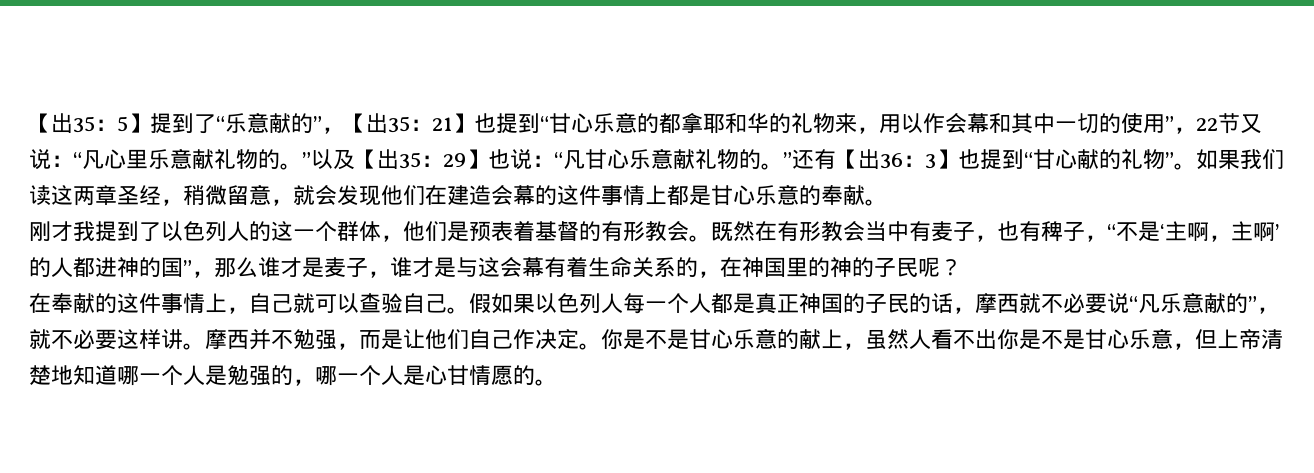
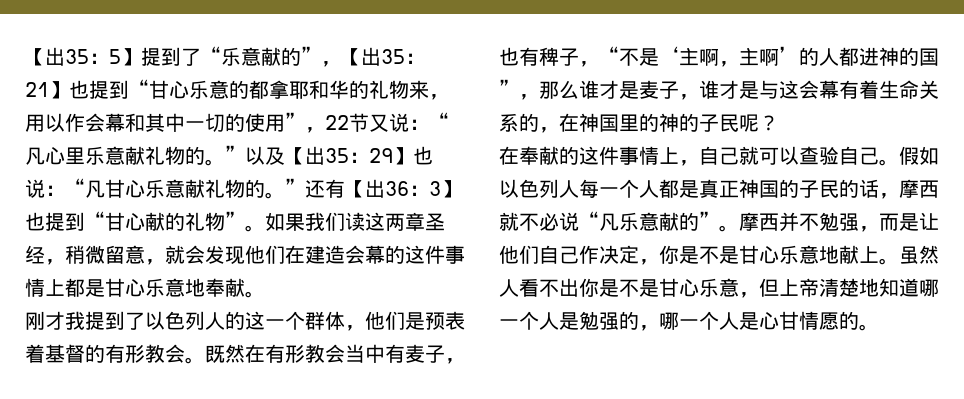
- 如果我们读这两章圣经，稍微留意，就会发现他们在建造会幕的这件事情上都是甘心乐意的奉献。
+ 如果我们读这两章圣经，稍微留意，就会发现他们在建造会幕的这件事情上都是甘心乐意地奉献。
- 假如果以色列人每一个人都是真正神国的子民的话，摩西就不必要说“凡乐意献的”，就不必要这样讲。
+ 假如以色列人每一个人都是真正神国的子民的话，摩西就不必说“凡乐意献的”。
- 摩西并不勉强，而是让他们自己作决定。你是不是甘心乐意的献上，虽然人看不出你是不是甘心乐意，但上帝清楚地知道哪一个人是勉强的，哪一个人是心甘情愿的。
+ 摩西并不勉强，而是让他们自己作决定，你是不是甘心乐意地献上。虽然人看不出你是不是甘心乐意，但上帝清楚地知道哪一个人是勉强的，哪一个人是心甘情愿的。

